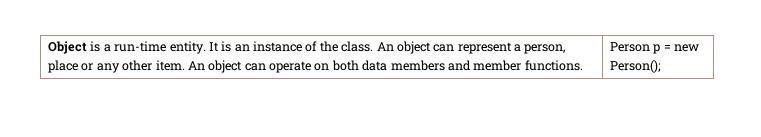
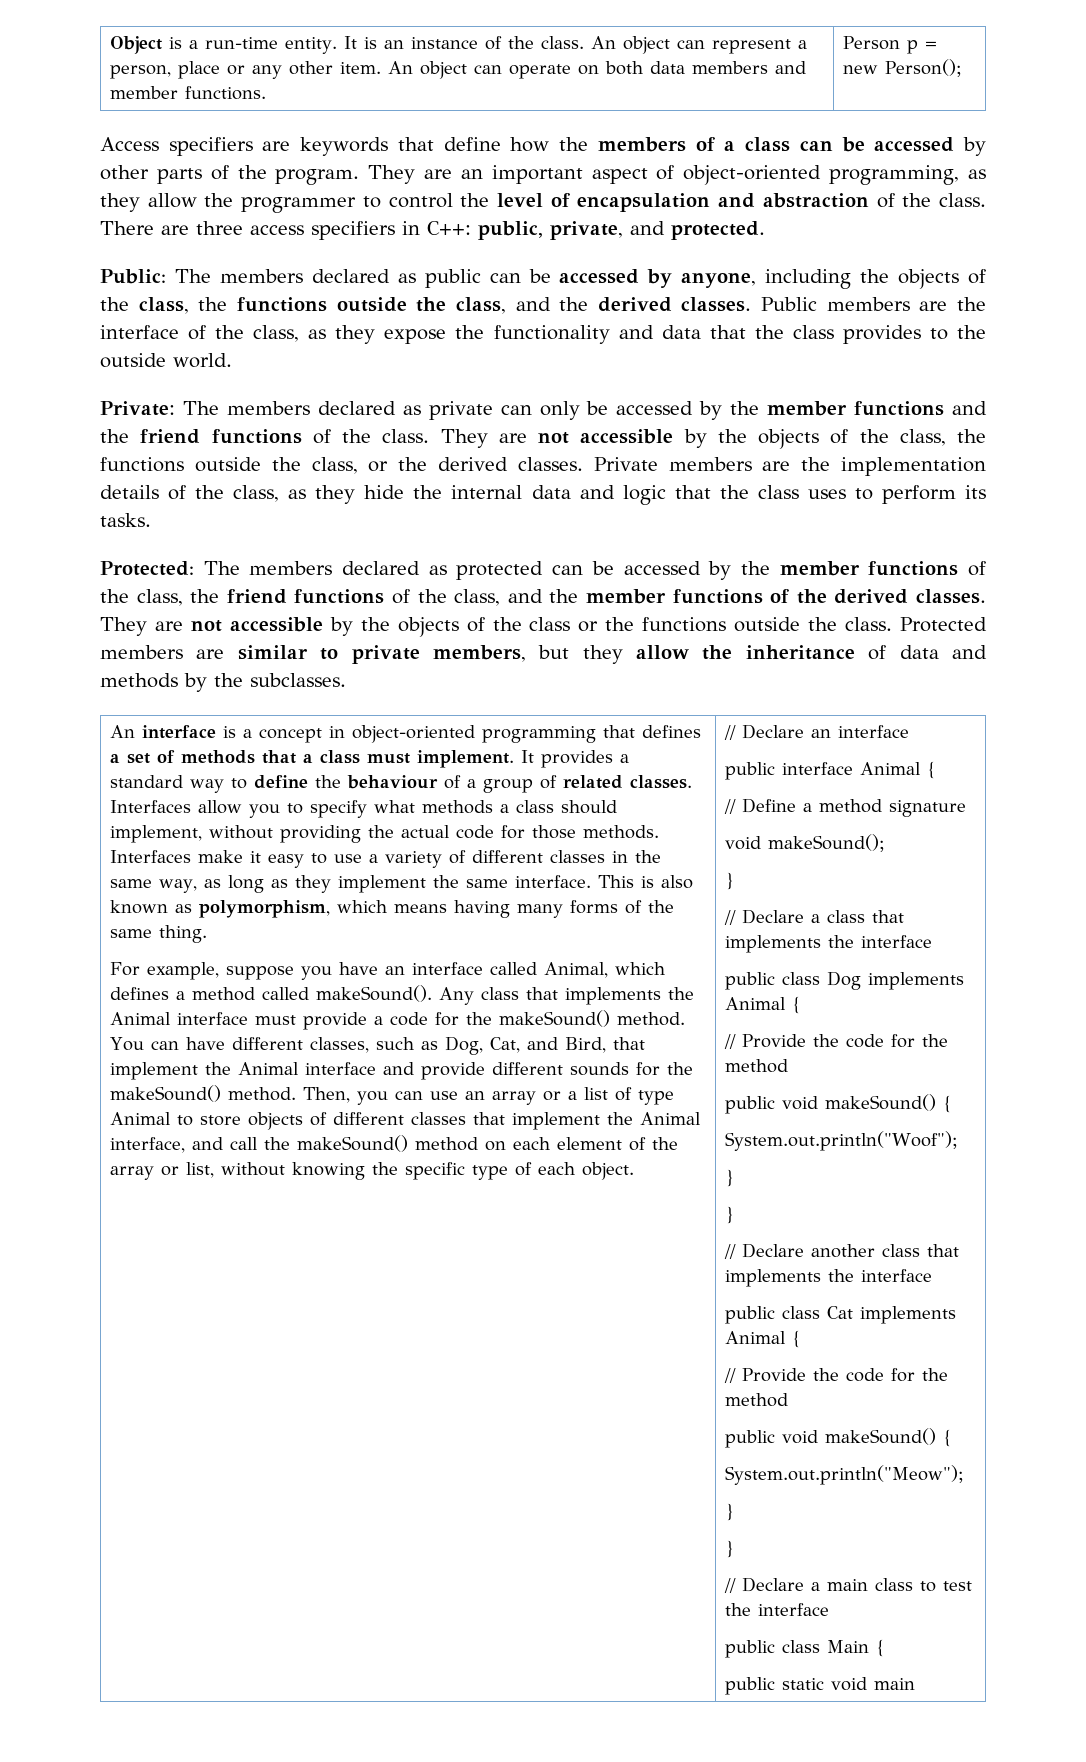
+ Access specifiers are keywords that define how the members of a class can be accessed by other parts of the program. They are an important aspect of object-oriented programming, as they allow the programmer to control the level of encapsulation and abstraction of the class. There are three access specifiers in C++: public, private, and protected.
+ Public: The members declared as public can be accessed by anyone, including the objects of the class, the functions outside the class, and the derived classes. Public members are the interface of the class, as they expose the functionality and data that the class provides to the outside world.
+ Private: The members declared as private can only be accessed by the member functions and the friend functions of the class. They are not accessible by the objects of the class, the functions outside the class, or the derived classes. Private members are the implementation details of the class, as they hide the internal data and logic that the class uses to perform its tasks.
+ Protected: The members declared as protected can be accessed by the member functions of the class, the friend functions of the class, and the member functions of the derived classes. They are not accessible by the objects of the class or the functions outside the class. Protected members are similar to private members, but they allow the inheritance of data and methods by the subclasses.
+ An interface is a concept in object-oriented programming that defines a set of methods that a class must implement. It provides a standard way to define the behaviour of a group of related classes. Interfaces allow you to specify what methods a class should implement, without providing the actual code for those methods. Interfaces make it easy to use a variety of different classes in the same way, as long as they implement the same interface. This is also known as polymorphism, which means having many forms of the same thing.
+ For example, suppose you have an interface called Animal, which defines a method called makeSound(). Any class that implements the Animal interface must provide a code for the makeSound() method. You can have different classes, such as Dog, Cat, and Bird, that implement the Animal interface and provide different sounds for the makeSound() method. Then, you can use an array or a list of type Animal to store objects of different classes that implement the Animal interface, and call the makeSound() method on each element of the array or list, without knowing the specific type of each object. | // Declare an interface
+ public interface Animal {
+ // Define a method signature
+ void makeSound();
+ }
+ // Declare a class that implements the interface
+ public class Dog implements Animal {
+ // Provide the code for the method
+ public void makeSound() {
+ System.out.println("Woof");
+ }
+ }
+ // Declare another class that implements the interface
+ public class Cat implements Animal {
+ // Provide the code for the method
+ public void makeSound() {
+ System.out.println("Meow");
+ }
+ }
+ // Declare a main class to test the interface
+ public class Main {
+ public static void main

